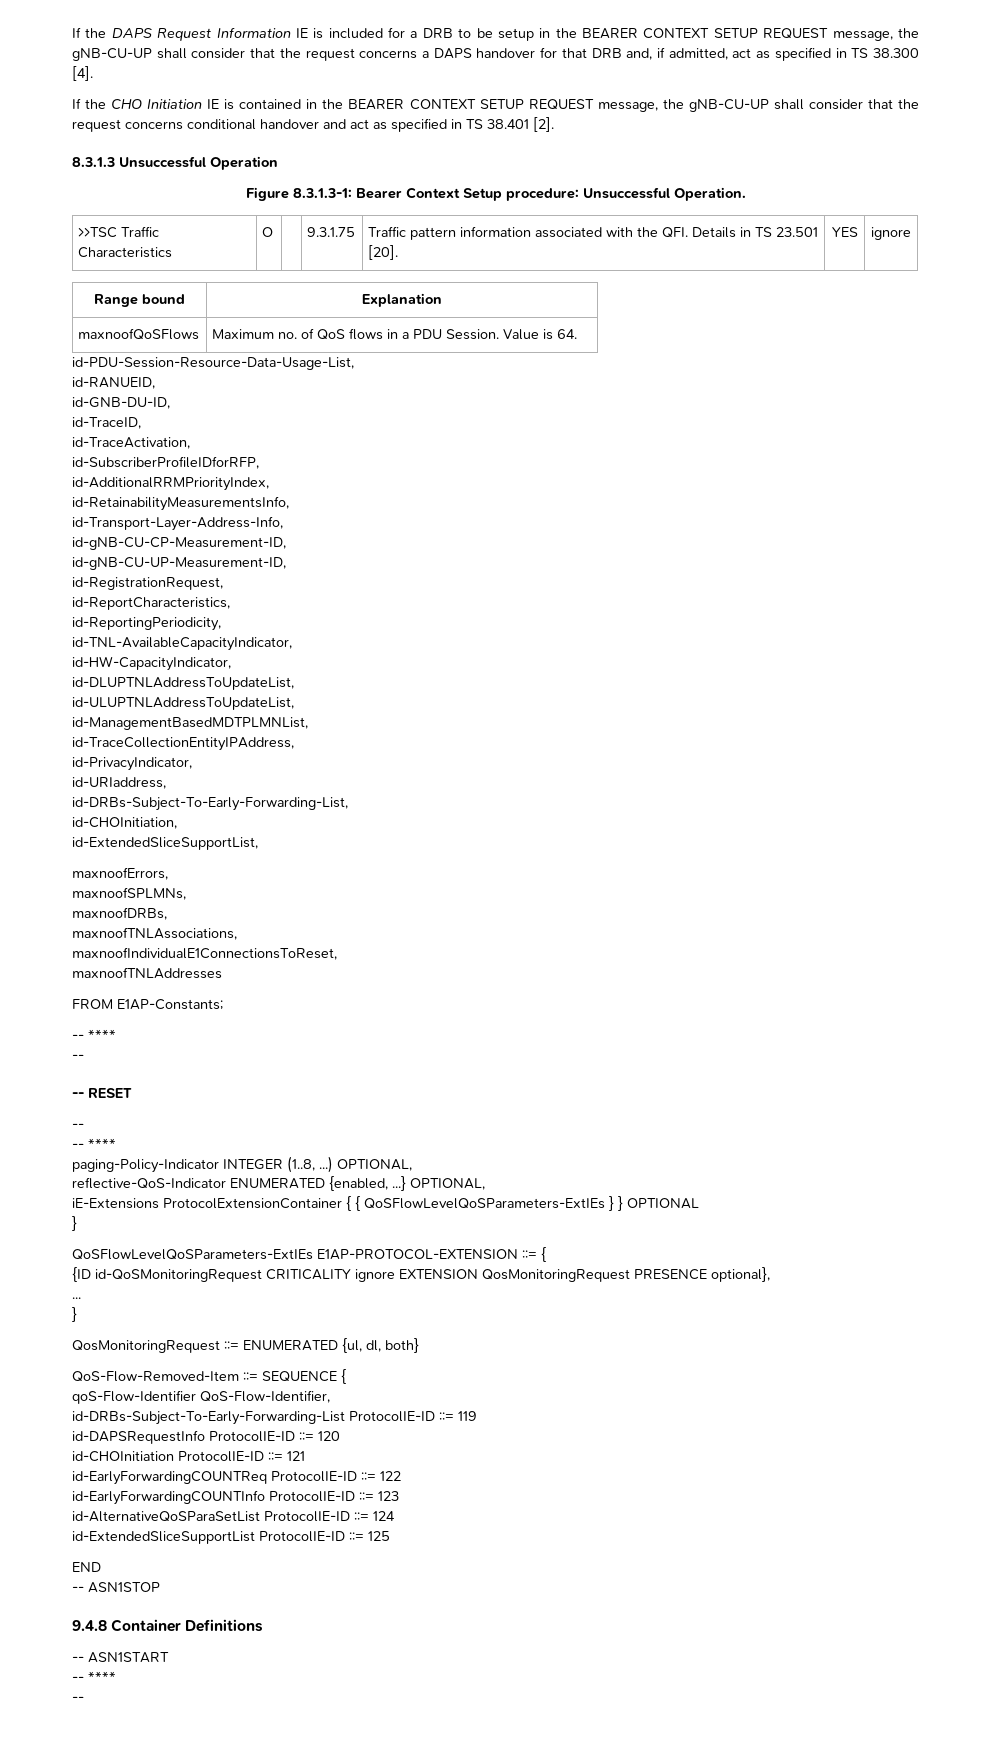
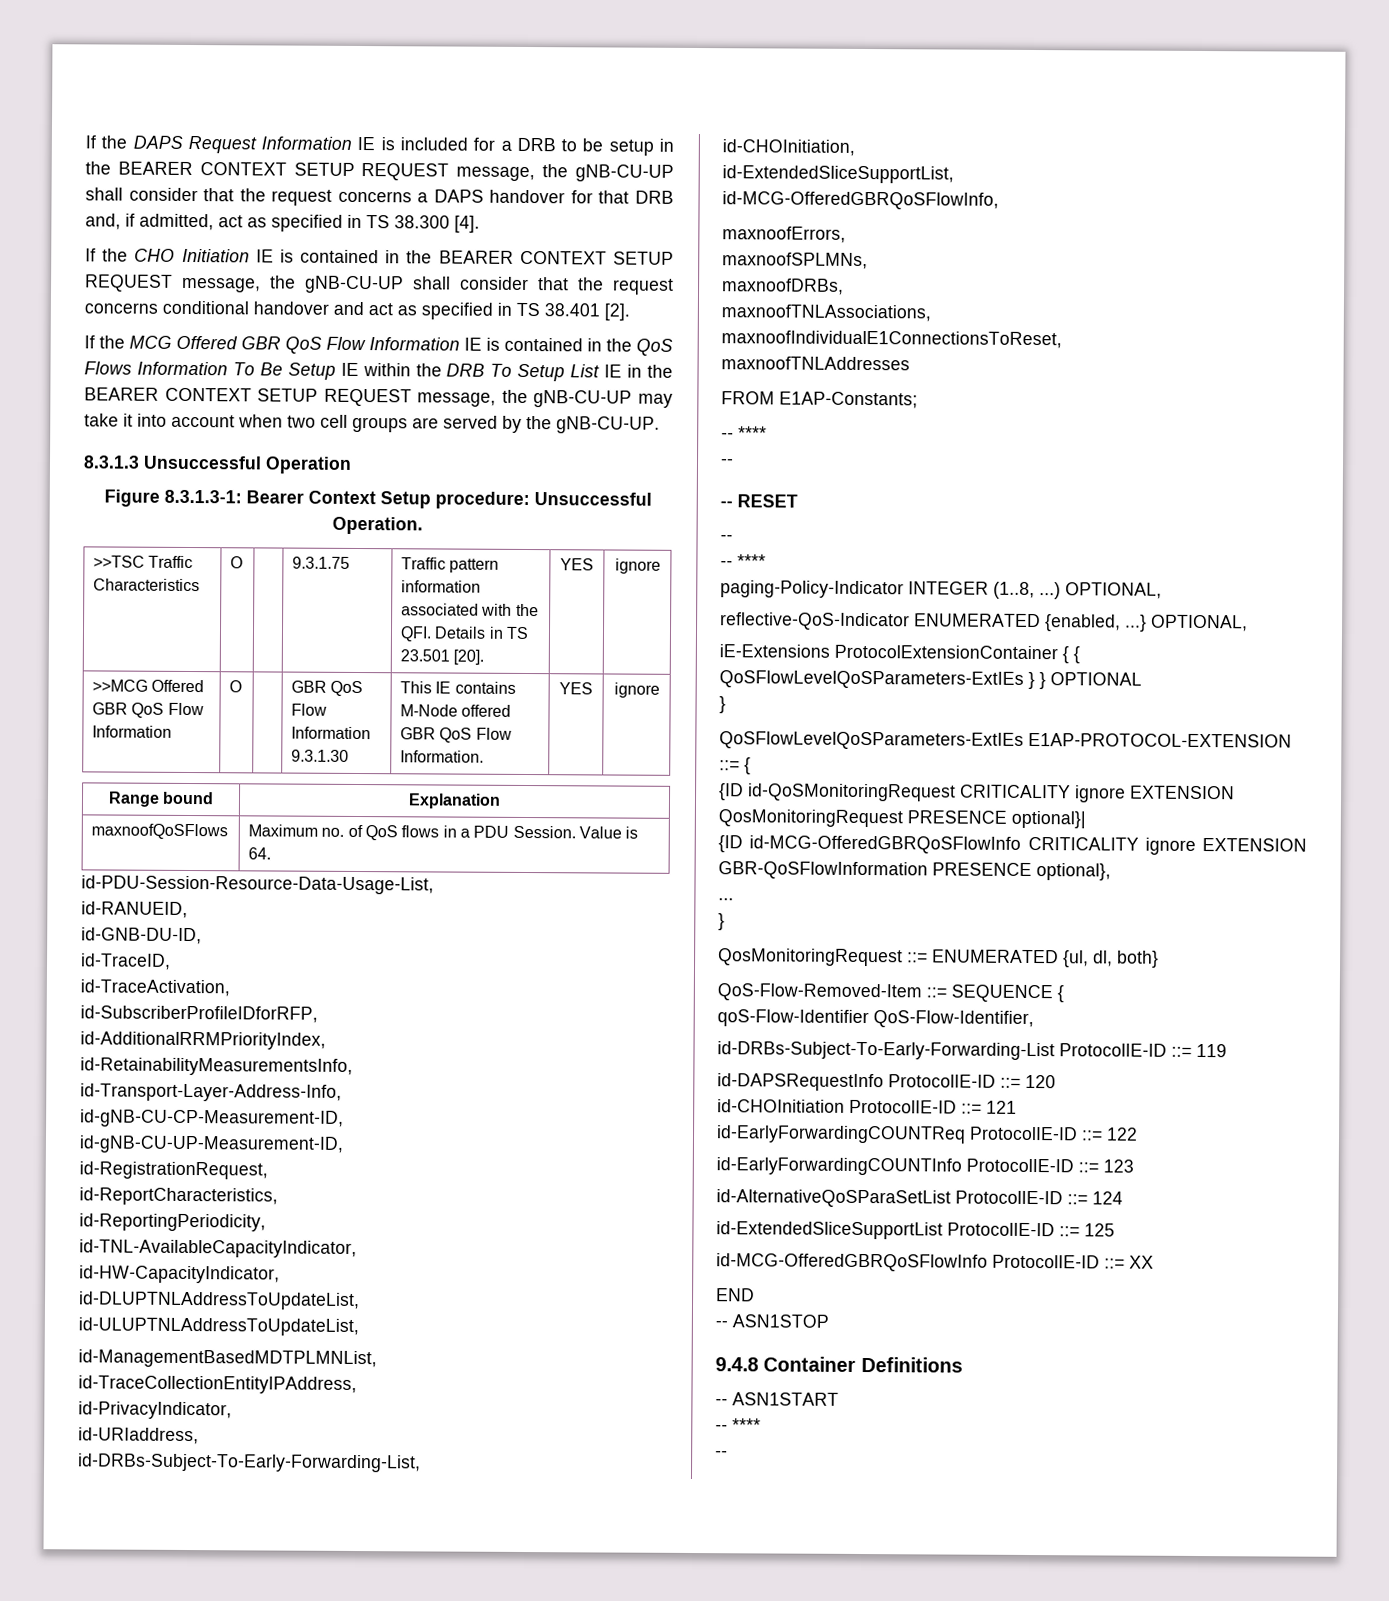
+ If the MCG Offered GBR QoS Flow Information IE is contained in the QoS Flows Information To Be Setup IE within the DRB To Setup List IE in the BEARER CONTEXT SETUP REQUEST message, the gNB-CU-UP may take it into account when two cell groups are served by the gNB-CU-UP.
+ >>MCG Offered GBR QoS Flow Information | O | | GBR QoS Flow Information 9.3.1.30 | This IE contains M-Node offered GBR QoS Flow Information. | YES | ignore
+ id-MCG-OfferedGBRQoSFlowInfo,
- {ID id-QoSMonitoringRequest CRITICALITY ignore EXTENSION QosMonitoringRequest PRESENCE optional},
+ {ID id-QoSMonitoringRequest CRITICALITY ignore EXTENSION QosMonitoringRequest PRESENCE optional}|
+ {ID id-MCG-OfferedGBRQoSFlowInfo CRITICALITY ignore EXTENSION GBR-QoSFlowInformation PRESENCE optional},
+ id-MCG-OfferedGBRQoSFlowInfo ProtocolIE-ID ::= XX

